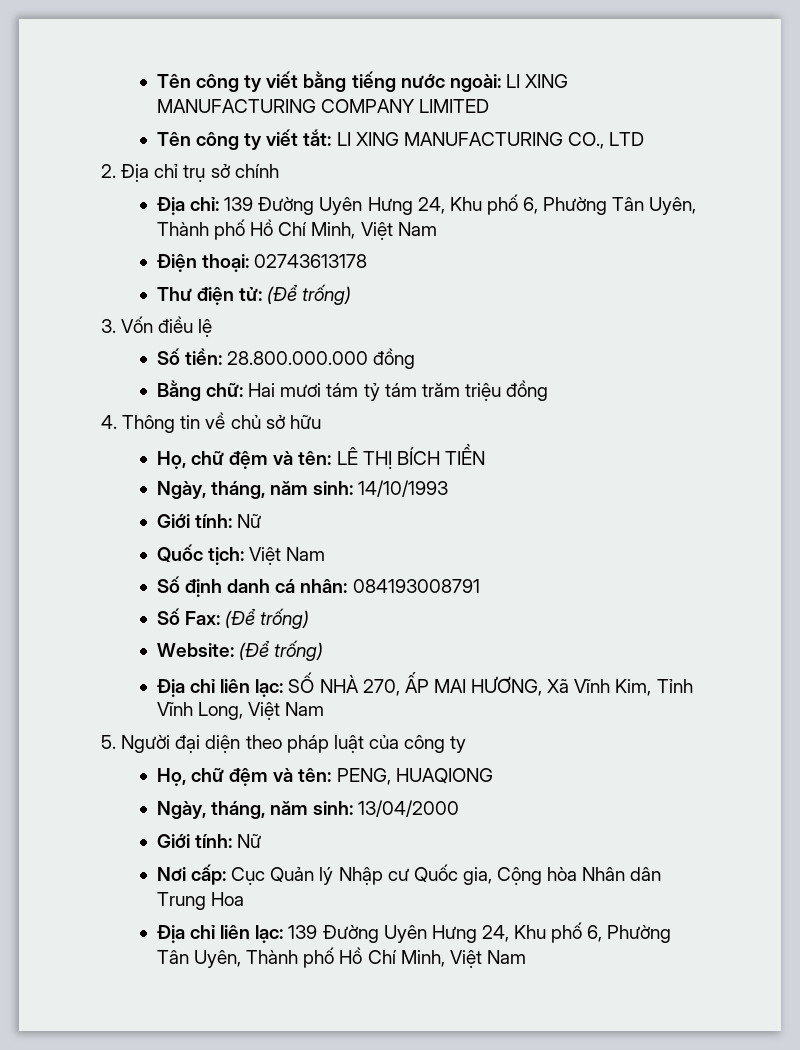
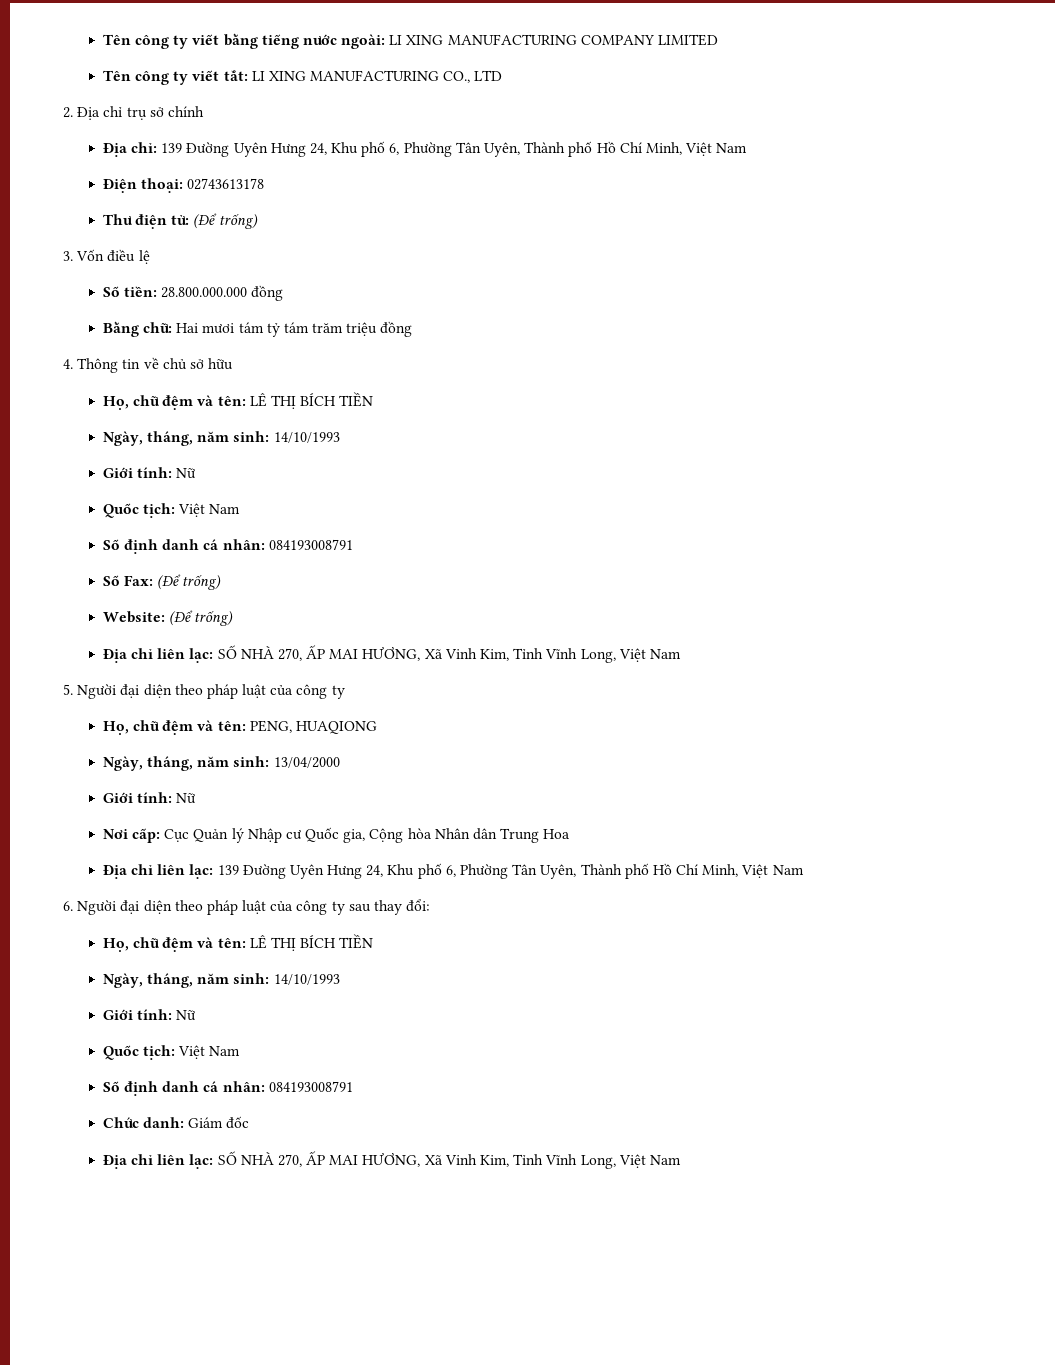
  Website: (Để trống)
- Địa chỉ liên lạc: SỐ NHÀ 270, ẤP MAI HƯƠNG, Xã Vĩnh Kim, Tỉnh Vĩnh Long, Việt Nam
+ Địa chỉ liên lạc: SỐ NHÀ 270, ẤP MAI HƯƠNG, Xã Vinh Kim, Tỉnh Vĩnh Long, Việt Nam
+ 6. Người đại diện theo pháp luật của công ty sau thay đổi:
+ Họ, chữ đệm và tên: LÊ THỊ BÍCH TIỀN
+ Ngày, tháng, năm sinh: 14/10/1993
+ Giới tính: Nữ
+ Quốc tịch: Việt Nam
+ Số định danh cá nhân: 084193008791
+ Chức danh: Giám đốc
+ Địa chỉ liên lạc: SỐ NHÀ 270, ẤP MAI HƯƠNG, Xã Vinh Kim, Tỉnh Vĩnh Long, Việt Nam

